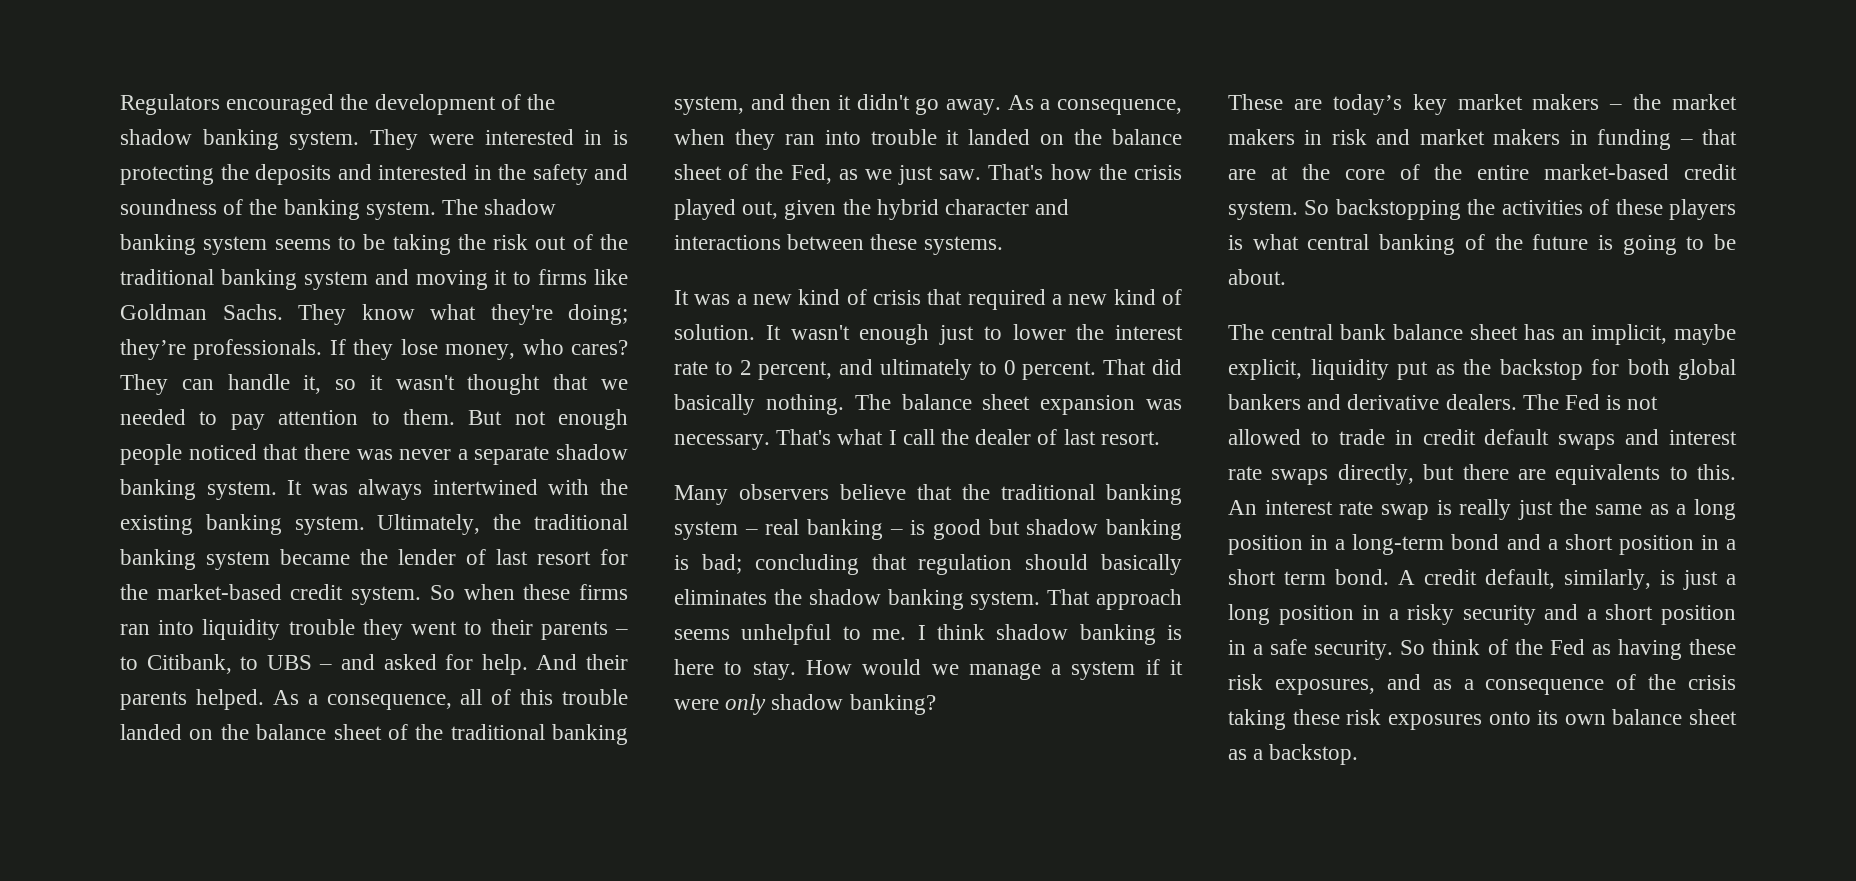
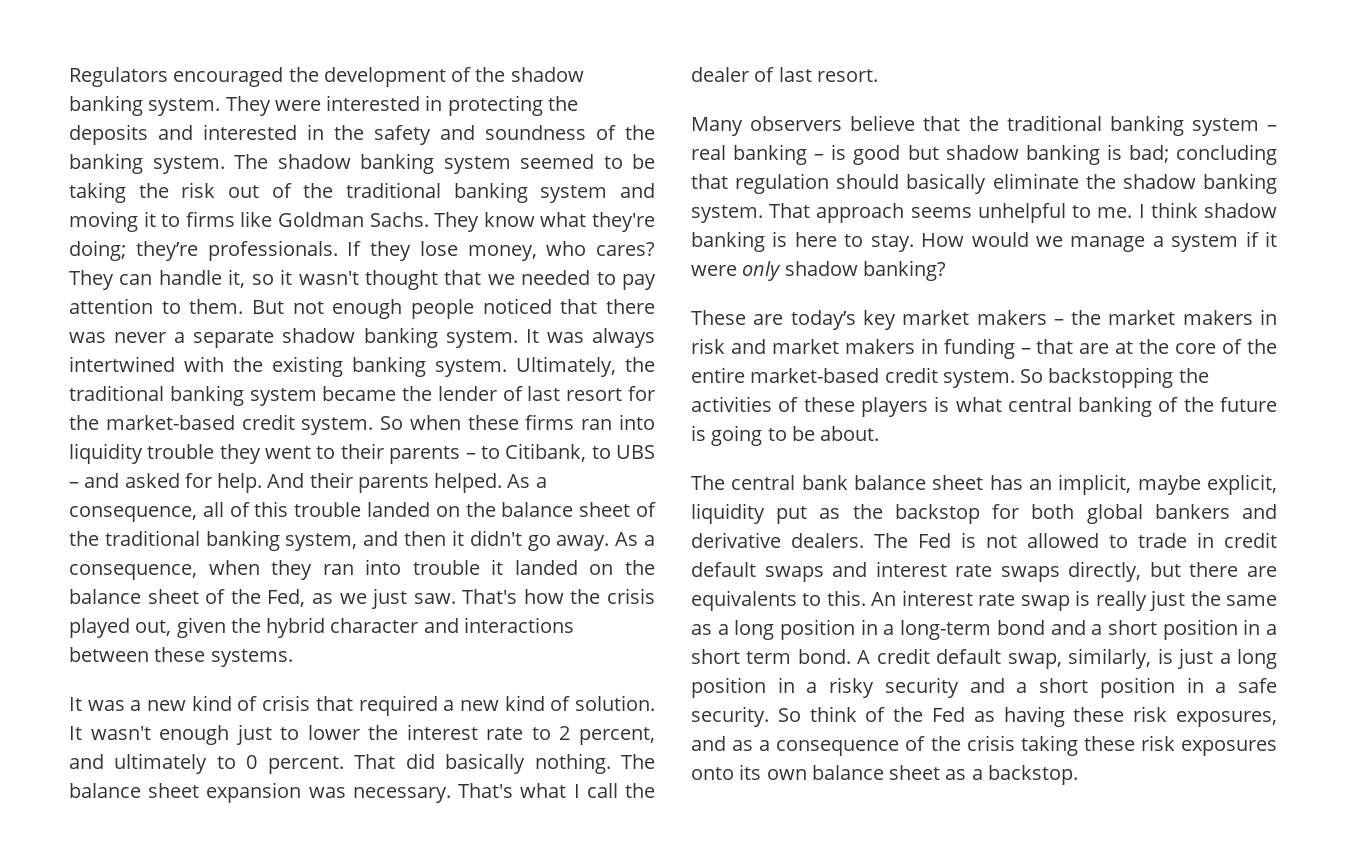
- They were interested in is protecting the deposits and interested in the safety and soundness of the banking system.
+ They were interested in protecting the deposits and interested in the safety and soundness of the banking system.
- The shadow banking system seems to be taking the risk out of the traditional banking system and moving it to firms like Goldman Sachs.
+ The shadow banking system seemed to be taking the risk out of the traditional banking system and moving it to firms like Goldman Sachs.
- Many observers believe that the traditional banking system – real banking – is good but shadow banking is bad; concluding that regulation should basically eliminates the shadow banking system.
+ Many observers believe that the traditional banking system – real banking – is good but shadow banking is bad; concluding that regulation should basically eliminate the shadow banking system.
- A credit default, similarly, is just a long position in a risky security and a short position in a safe security.
+ A credit default swap, similarly, is just a long position in a risky security and a short position in a safe security.

